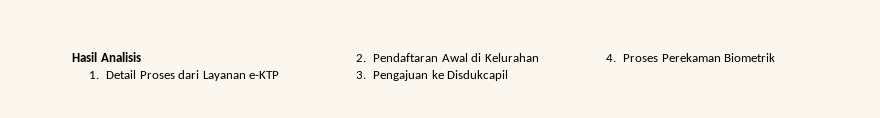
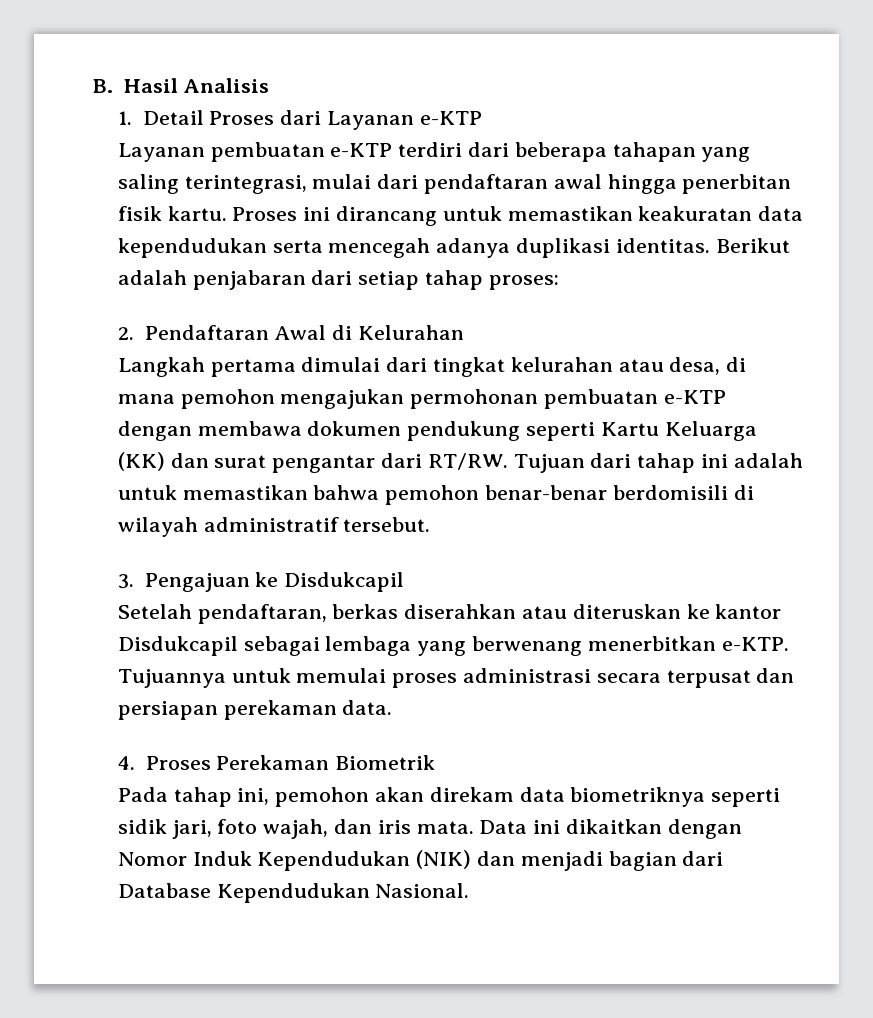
- Hasil Analisis
+ B. Hasil Analisis
+ Layanan pembuatan e-KTP terdiri dari beberapa tahapan yang saling terintegrasi, mulai dari pendaftaran awal hingga penerbitan fisik kartu. Proses ini dirancang untuk memastikan keakuratan data kependudukan serta mencegah adanya duplikasi identitas. Berikut adalah penjabaran dari setiap tahap proses:
+ Langkah pertama dimulai dari tingkat kelurahan atau desa, di mana pemohon mengajukan permohonan pembuatan e-KTP dengan membawa dokumen pendukung seperti Kartu Keluarga (KK) dan surat pengantar dari RT/RW. Tujuan dari tahap ini adalah untuk memastikan bahwa pemohon benar-benar berdomisili di wilayah administratif tersebut.
  3. Pengajuan ke Disdukcapil
+ Setelah pendaftaran, berkas diserahkan atau diteruskan ke kantor Disdukcapil sebagai lembaga yang berwenang menerbitkan e-KTP. Tujuannya untuk memulai proses administrasi secara terpusat dan persiapan perekaman data.
  4. Proses Perekaman Biometrik
+ Pada tahap ini, pemohon akan direkam data biometriknya seperti sidik jari, foto wajah, dan iris mata. Data ini dikaitkan dengan Nomor Induk Kependudukan (NIK) dan menjadi bagian dari Database Kependudukan Nasional.

